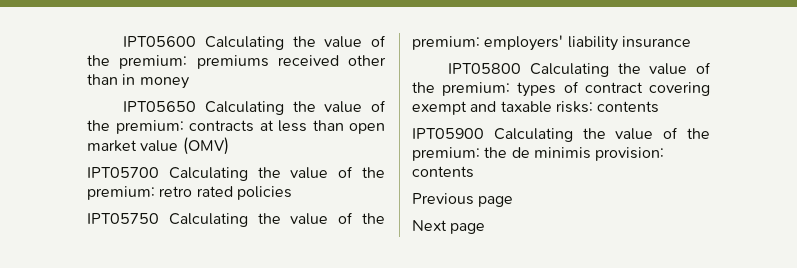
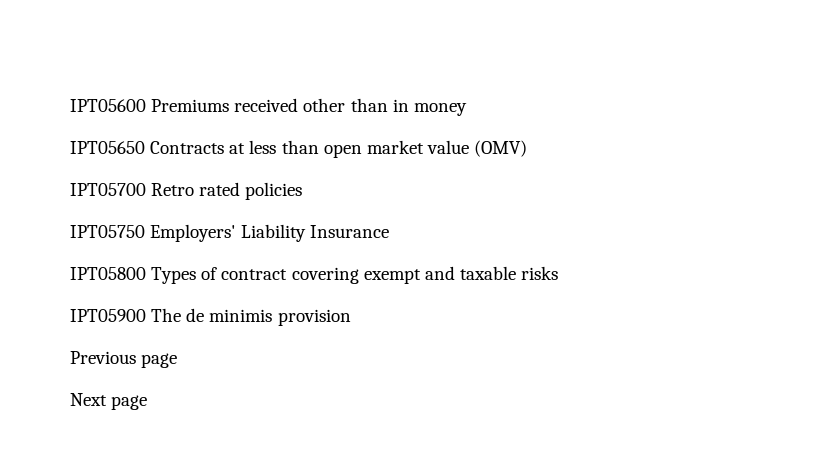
- IPT05600 Calculating the value of the premium: premiums received other than in money
+ IPT05600 Premiums received other than in money
- IPT05650 Calculating the value of the premium: contracts at less than open market value (OMV)
+ IPT05650 Contracts at less than open market value (OMV)
- IPT05700 Calculating the value of the premium: retro rated policies
- IPT05750 Calculating the value of the premium: employers' liability insurance
- IPT05800 Calculating the value of the premium: types of contract covering exempt and taxable risks: contents
+ IPT05700 Retro rated policies
+ IPT05750 Employers' Liability Insurance
+ IPT05800 Types of contract covering exempt and taxable risks
- IPT05900 Calculating the value of the premium: the de minimis provision: contents
+ IPT05900 The de minimis provision

